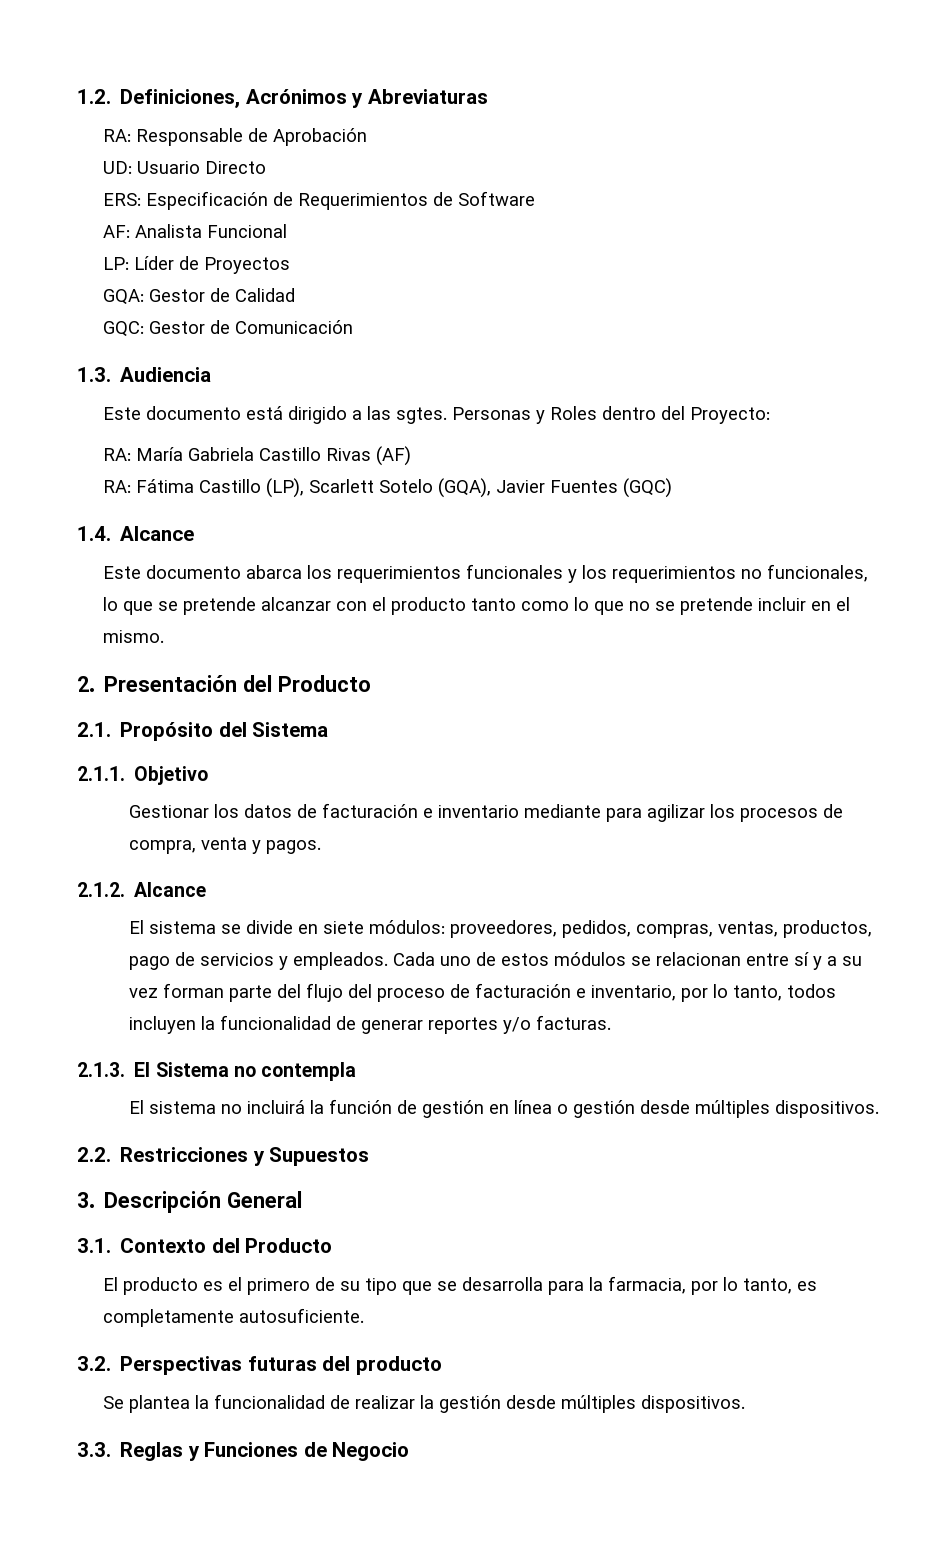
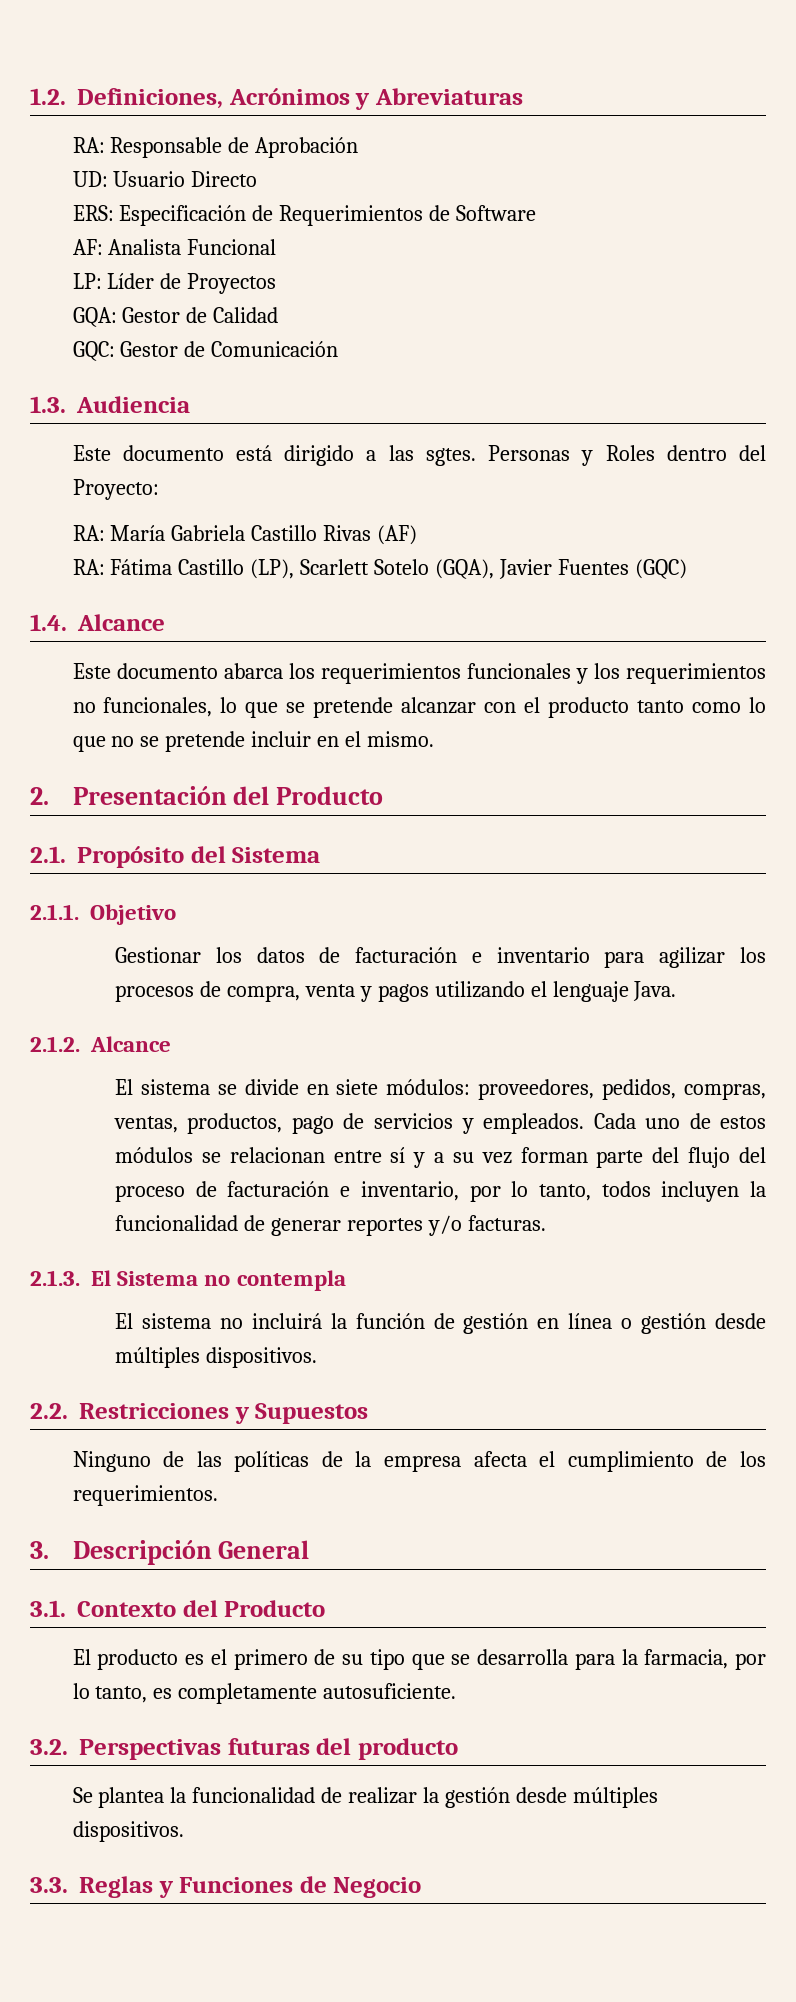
- Gestionar los datos de facturación e inventario mediante para agilizar los procesos de compra, venta y pagos.
+ Gestionar los datos de facturación e inventario para agilizar los procesos de compra, venta y pagos utilizando el lenguaje Java.
+ Ninguno de las políticas de la empresa afecta el cumplimiento de los requerimientos.

